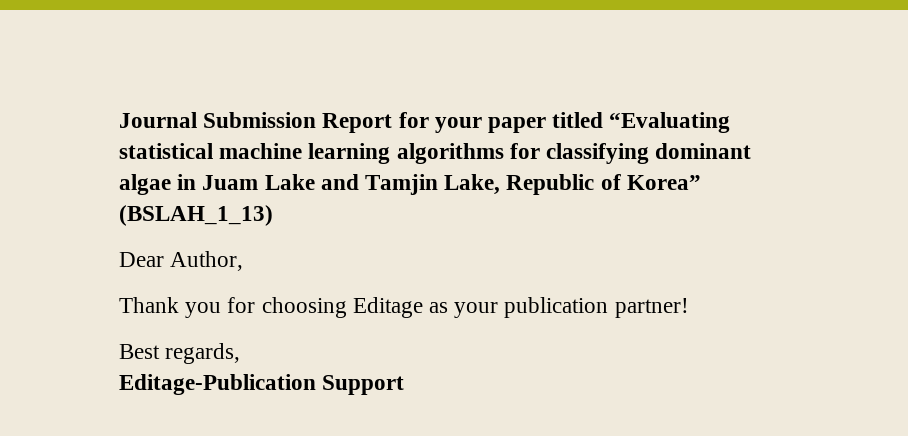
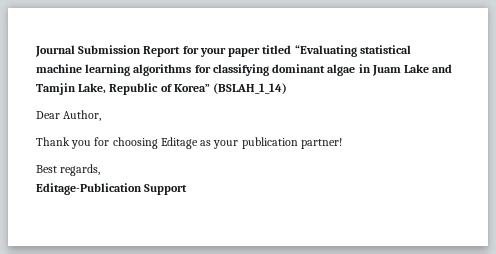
- Journal Submission Report for your paper titled “Evaluating statistical machine learning algorithms for classifying dominant algae in Juam Lake and Tamjin Lake, Republic of Korea” (BSLAH_1_13)
+ Journal Submission Report for your paper titled “Evaluating statistical machine learning algorithms for classifying dominant algae in Juam Lake and Tamjin Lake, Republic of Korea” (BSLAH_1_14)

